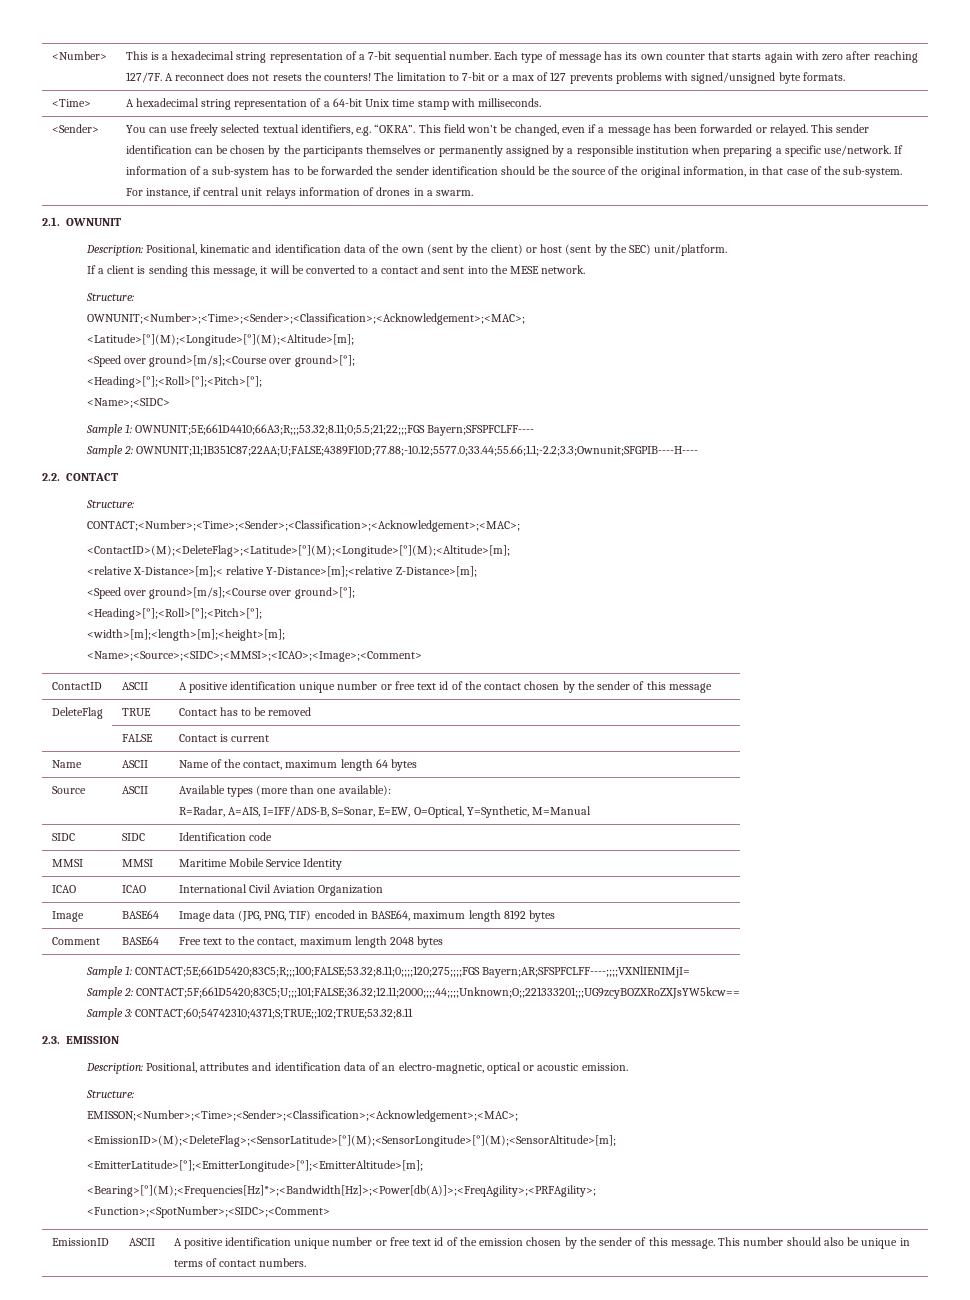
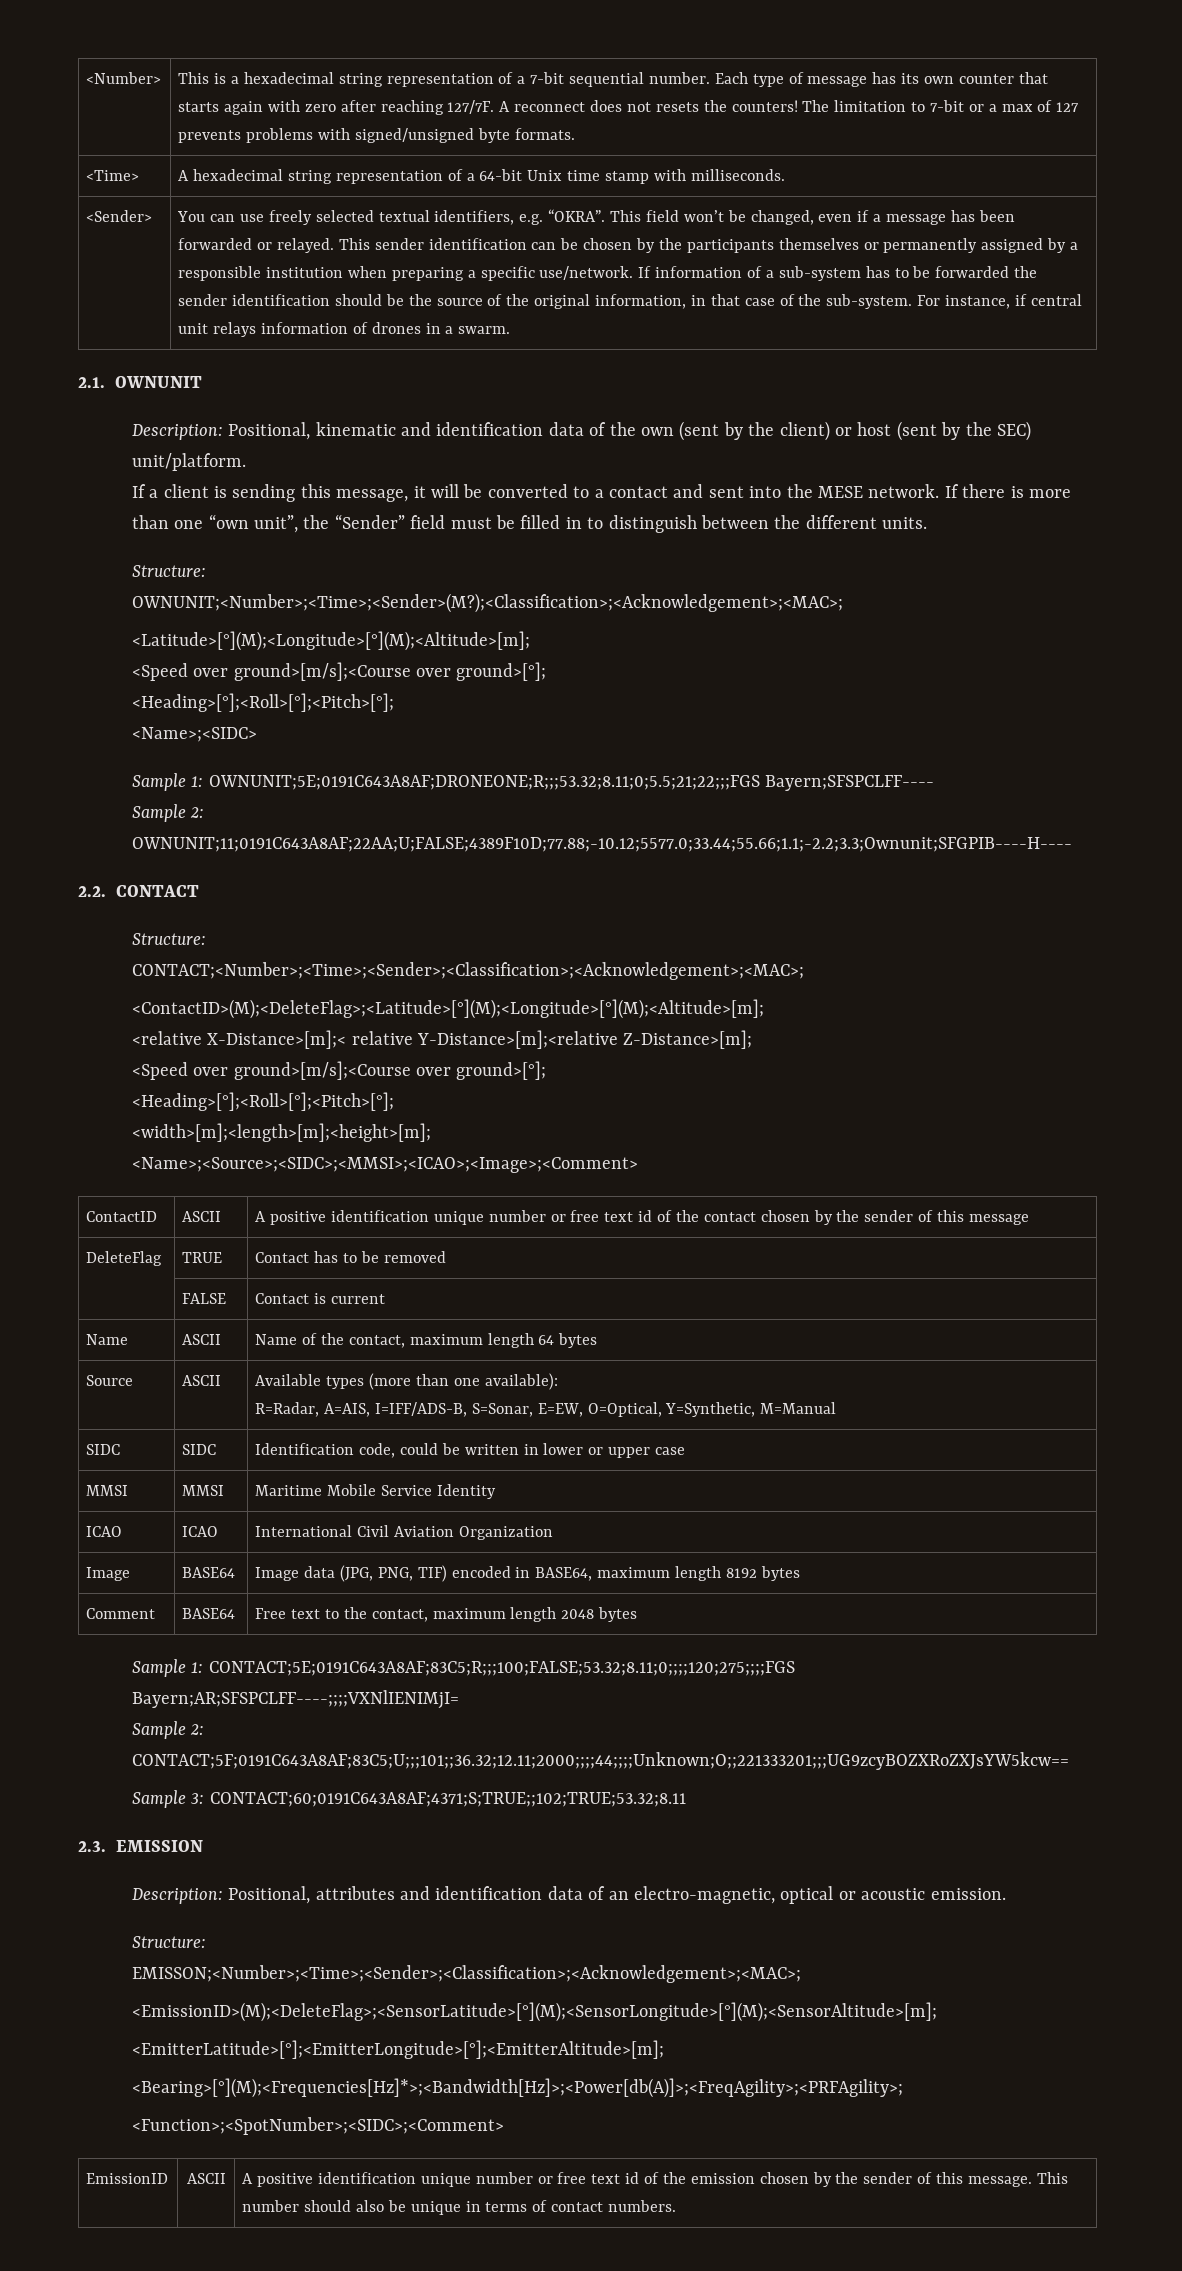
- If a client is sending this message, it will be converted to a contact and sent into the MESE network.
+ If a client is sending this message, it will be converted to a contact and sent into the MESE network. If there is more than one “own unit”, the “Sender” field must be filled in to distinguish between the different units.
  Structure:
- OWNUNIT;<Number>;<Time>;<Sender>;<Classification>;<Acknowledgement>;<MAC>;
+ OWNUNIT;<Number>;<Time>;<Sender>(M?);<Classification>;<Acknowledgement>;<MAC>;
- Sample 1: OWNUNIT;5E;661D4410;66A3;R;;;53.32;8.11;0;5.5;21;22;;;FGS Bayern;SFSPFCLFF----
- Sample 2: OWNUNIT;11;1B351C87;22AA;U;FALSE;4389F10D;77.88;-10.12;5577.0;33.44;55.66;1.1;-2.2;3.3;Ownunit;SFGPIB----H----
+ Sample 1: OWNUNIT;5E;0191C643A8AF;DRONEONE;R;;;53.32;8.11;0;5.5;21;22;;;FGS Bayern;SFSPCLFF----
+ Sample 2: OWNUNIT;11;0191C643A8AF;22AA;U;FALSE;4389F10D;77.88;-10.12;5577.0;33.44;55.66;1.1;-2.2;3.3;Ownunit;SFGPIB----H----
- SIDC | SIDC | Identification code
+ SIDC | SIDC | Identification code, could be written in lower or upper case
- Sample 1: CONTACT;5E;661D5420;83C5;R;;;100;FALSE;53.32;8.11;0;;;;120;275;;;;FGS Bayern;AR;SFSPFCLFF----;;;;VXNlIENIMjI=
- Sample 2: CONTACT;5F;661D5420;83C5;U;;;101;FALSE;36.32;12.11;2000;;;;44;;;;Unknown;O;;221333201;;;UG9zcyBOZXRoZXJsYW5kcw==
+ Sample 1: CONTACT;5E;0191C643A8AF;83C5;R;;;100;FALSE;53.32;8.11;0;;;;120;275;;;;FGS Bayern;AR;SFSPCLFF----;;;;VXNlIENIMjI=
+ Sample 2: CONTACT;5F;0191C643A8AF;83C5;U;;;101;;36.32;12.11;2000;;;;44;;;;Unknown;O;;221333201;;;UG9zcyBOZXRoZXJsYW5kcw==
- Sample 3: CONTACT;60;54742310;4371;S;TRUE;;102;TRUE;53.32;8.11
+ Sample 3: CONTACT;60;0191C643A8AF;4371;S;TRUE;;102;TRUE;53.32;8.11

